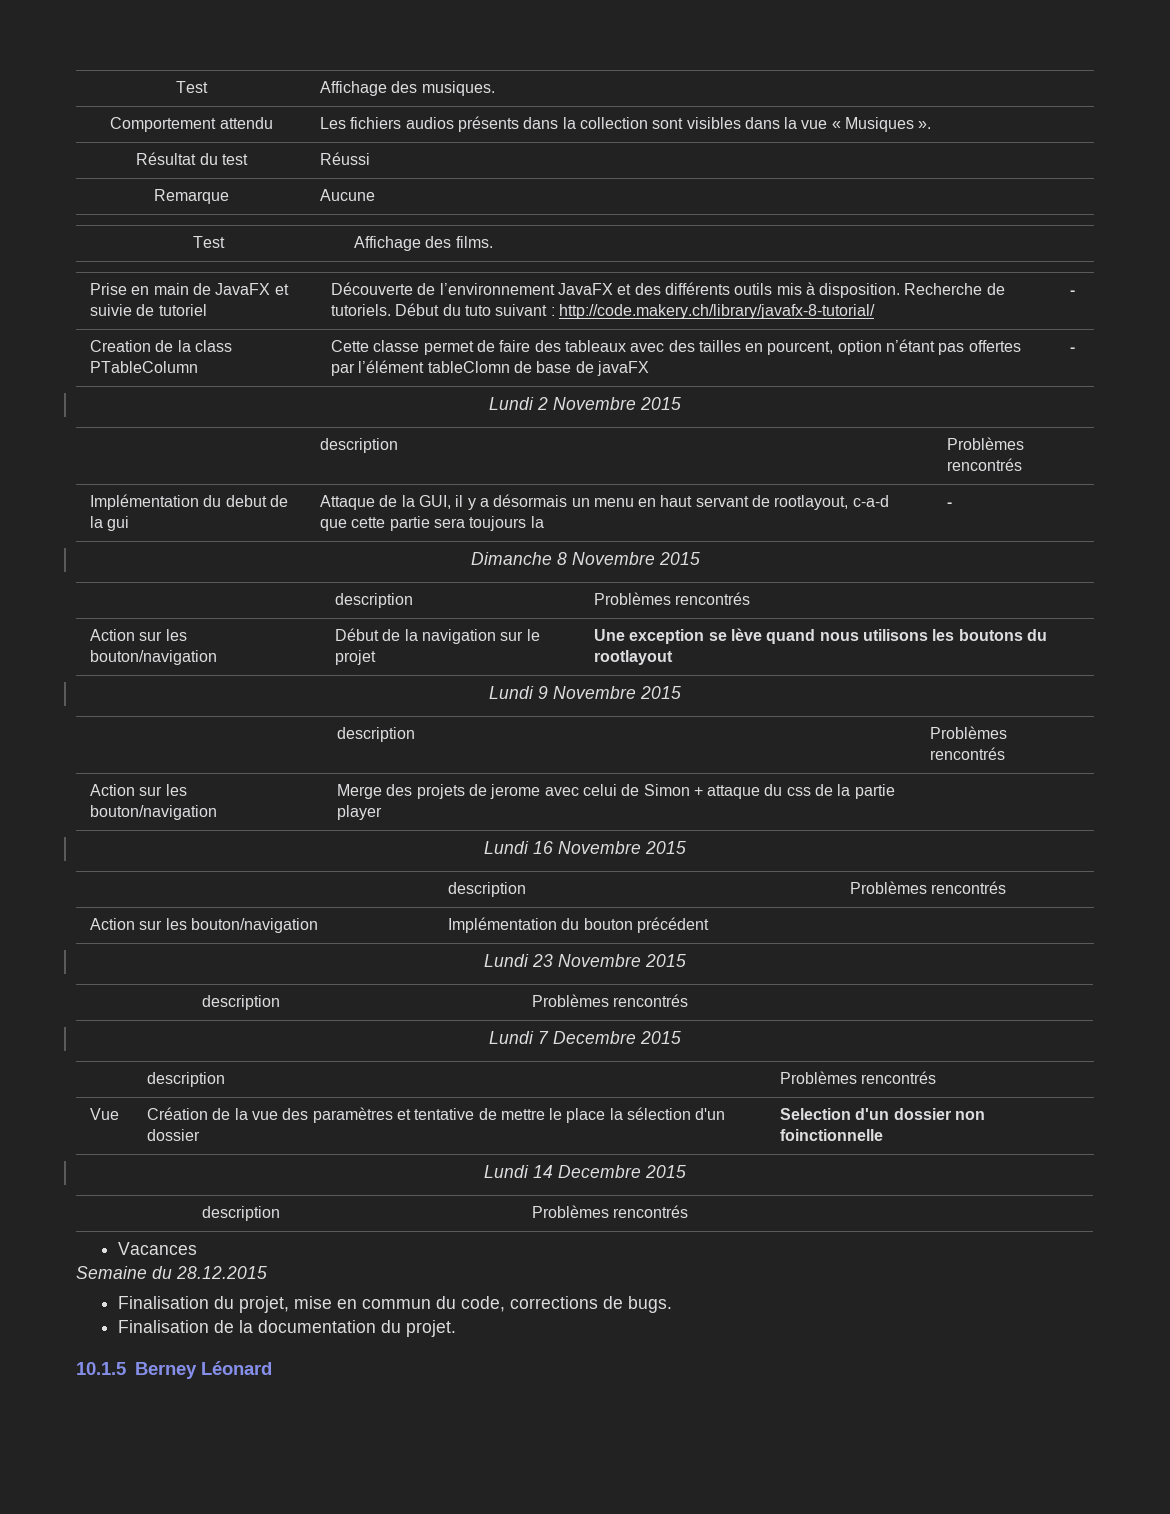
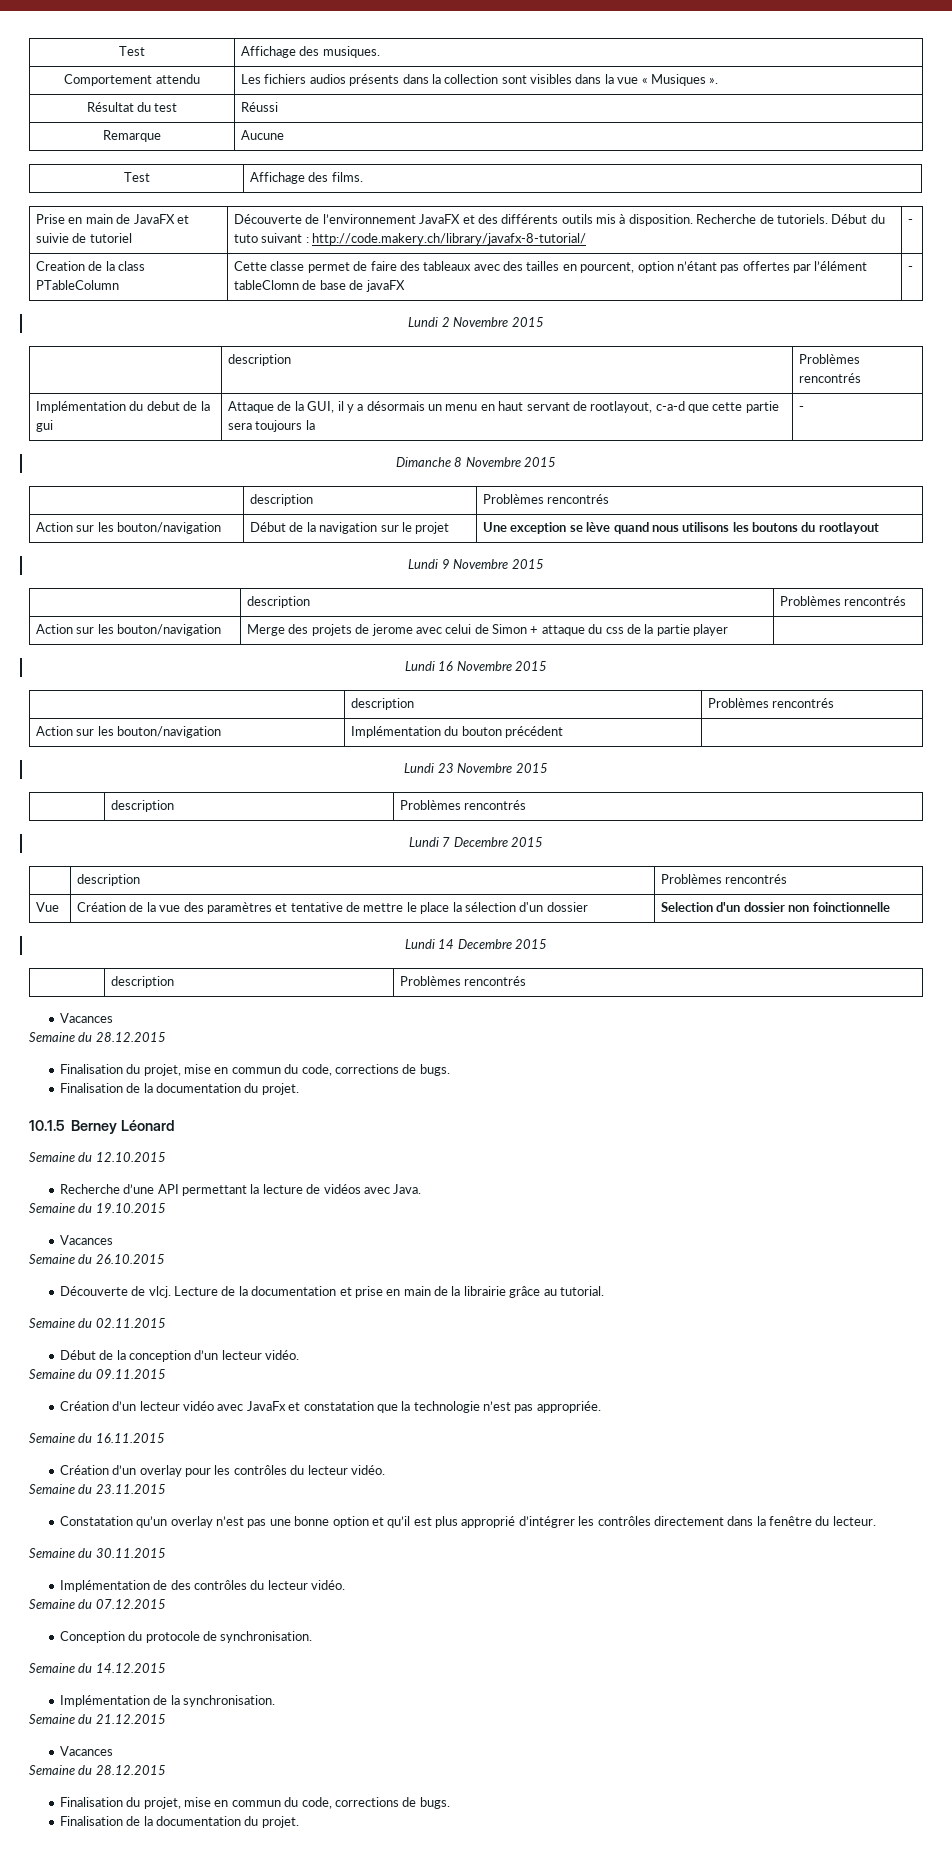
+ Semaine du 12.10.2015
+ Recherche d’une API permettant la lecture de vidéos avec Java.
+ Semaine du 19.10.2015
+ Vacances
+ Semaine du 26.10.2015
+ Découverte de vlcj. Lecture de la documentation et prise en main de la librairie grâce au tutorial.
+ Semaine du 02.11.2015
+ Début de la conception d’un lecteur vidéo.
+ Semaine du 09.11.2015
+ Création d’un lecteur vidéo avec JavaFx et constatation que la technologie n’est pas appropriée.
+ Semaine du 16.11.2015
+ Création d’un overlay pour les contrôles du lecteur vidéo.
+ Semaine du 23.11.2015
+ Constatation qu’un overlay n’est pas une bonne option et qu’il est plus approprié d’intégrer les contrôles directement dans la fenêtre du lecteur.
+ Semaine du 30.11.2015
+ Implémentation de des contrôles du lecteur vidéo.
+ Semaine du 07.12.2015
+ Conception du protocole de synchronisation.
+ Semaine du 14.12.2015
+ Implémentation de la synchronisation.
+ Semaine du 21.12.2015
+ Vacances
+ Semaine du 28.12.2015
+ Finalisation du projet, mise en commun du code, corrections de bugs.
+ Finalisation de la documentation du projet.

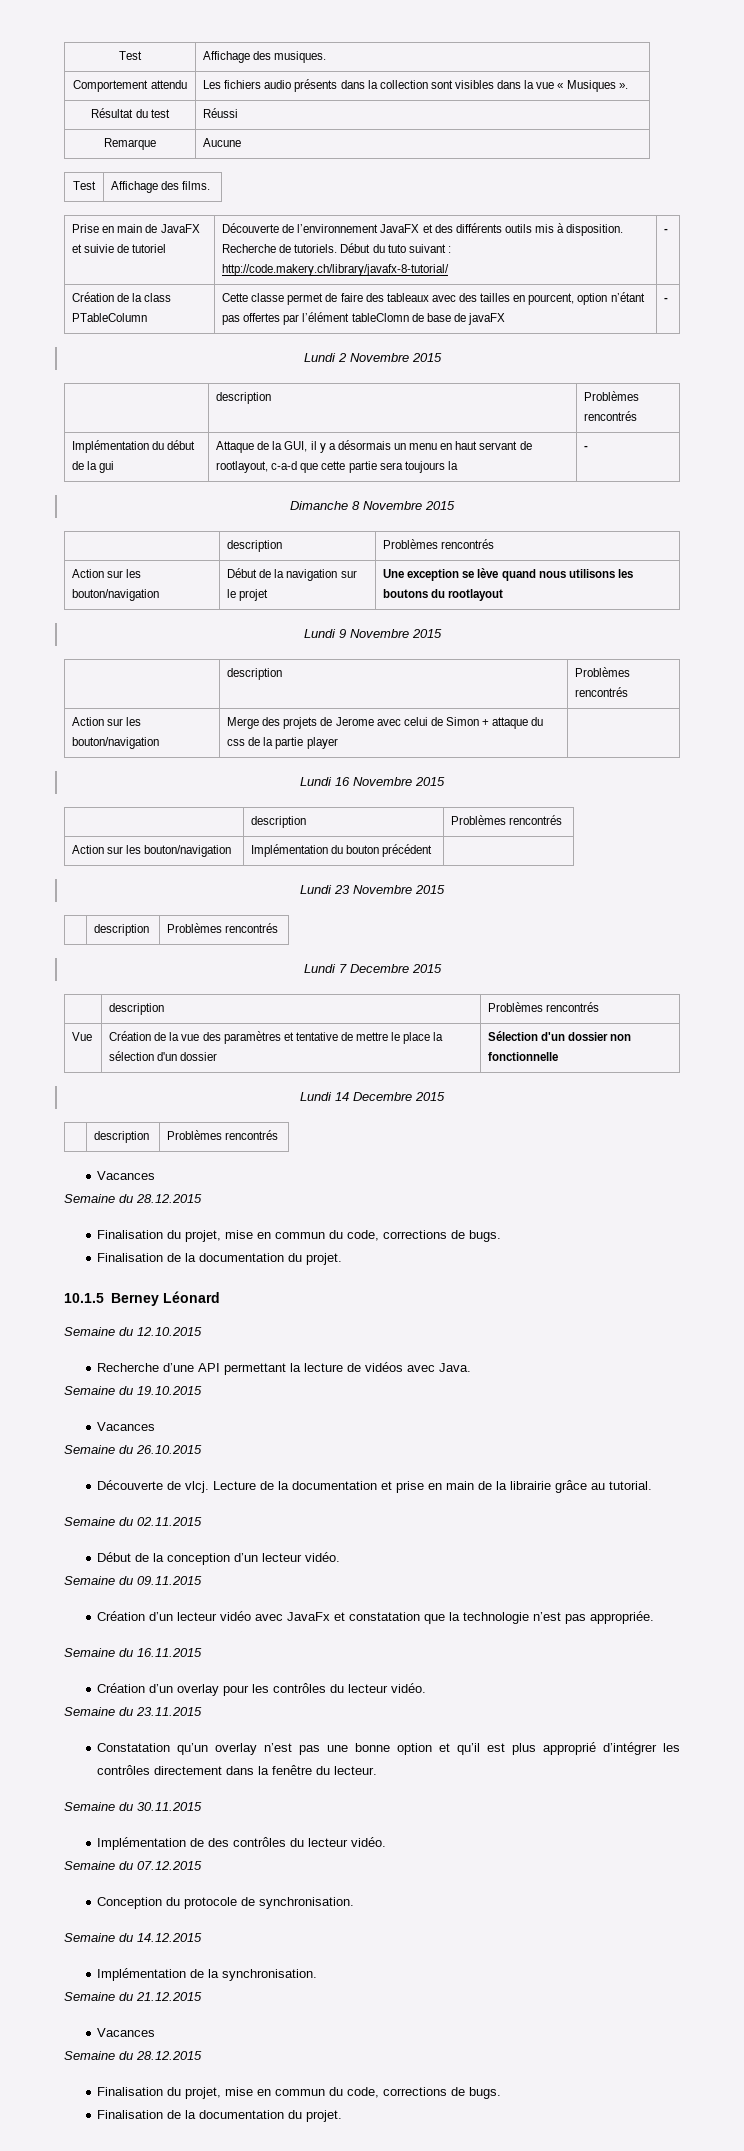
- Comportement attendu | Les fichiers audios présents dans la collection sont visibles dans la vue « Musiques ».
+ Comportement attendu | Les fichiers audio présents dans la collection sont visibles dans la vue « Musiques ».
- Creation de la class PTableColumn | Cette classe permet de faire des tableaux avec des tailles en pourcent, option n’étant pas offertes par l’élément tableClomn de base de javaFX | -
+ Création de la class PTableColumn | Cette classe permet de faire des tableaux avec des tailles en pourcent, option n’étant pas offertes par l’élément tableClomn de base de javaFX | -
- Implémentation du debut de la gui | Attaque de la GUI, il y a désormais un menu en haut servant de rootlayout, c-a-d que cette partie sera toujours la | -
+ Implémentation du début de la gui | Attaque de la GUI, il y a désormais un menu en haut servant de rootlayout, c-a-d que cette partie sera toujours la | -
- Action sur les bouton/navigation | Merge des projets de jerome avec celui de Simon + attaque du css de la partie player |
+ Action sur les bouton/navigation | Merge des projets de Jerome avec celui de Simon + attaque du css de la partie player |
- Vue | Création de la vue des paramètres et tentative de mettre le place la sélection d'un dossier | Selection d'un dossier non foinctionnelle
+ Vue | Création de la vue des paramètres et tentative de mettre le place la sélection d'un dossier | Sélection d'un dossier non fonctionnelle

